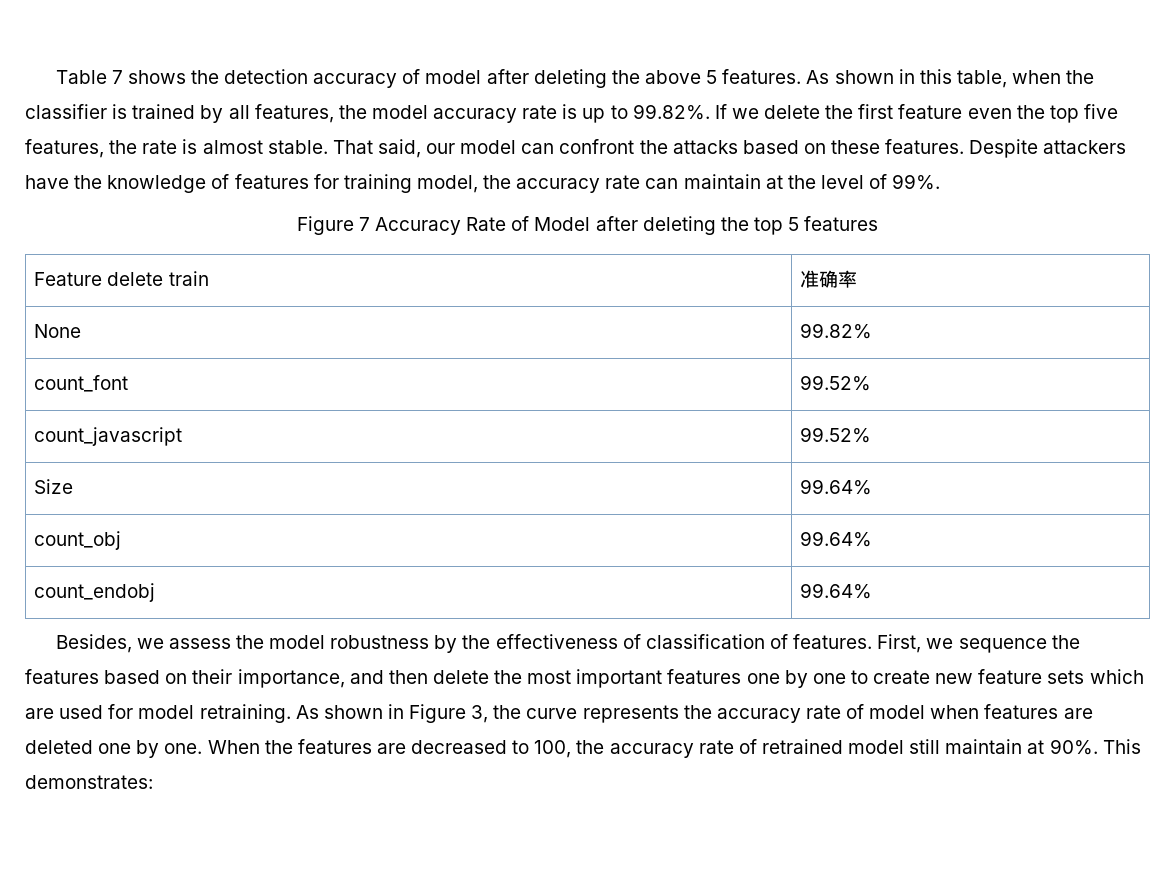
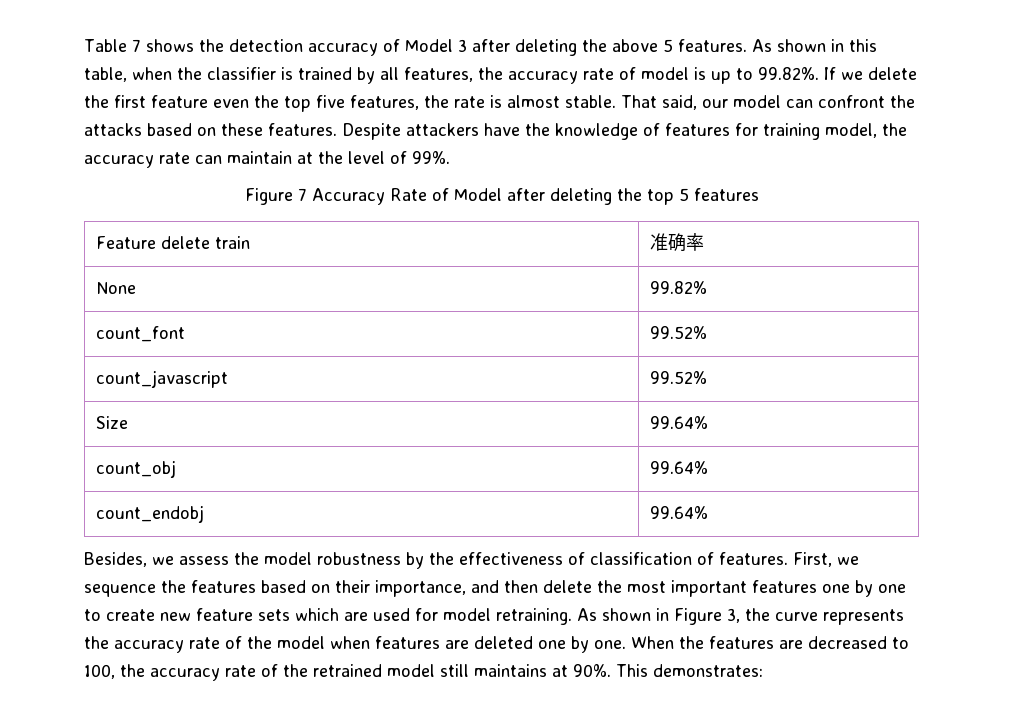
- Table 7 shows the detection accuracy of model after deleting the above 5 features.
+ Table 7 shows the detection accuracy of Model 3 after deleting the above 5 features.
- As shown in this table, when the classifier is trained by all features, the model accuracy rate is up to 99.82%. If we delete the first feature even the top five features, the rate is almost stable.
+ As shown in this table, when the classifier is trained by all features, the accuracy rate of model is up to 99.82%. If we delete the first feature even the top five features, the rate is almost stable.
- As shown in Figure 3, the curve represents the accuracy rate of model when features are deleted one by one.
+ As shown in Figure 3, the curve represents the accuracy rate of the model when features are deleted one by one.
- When the features are decreased to 100, the accuracy rate of retrained model still maintain at 90%.
+ When the features are decreased to 100, the accuracy rate of the retrained model still maintains at 90%.

